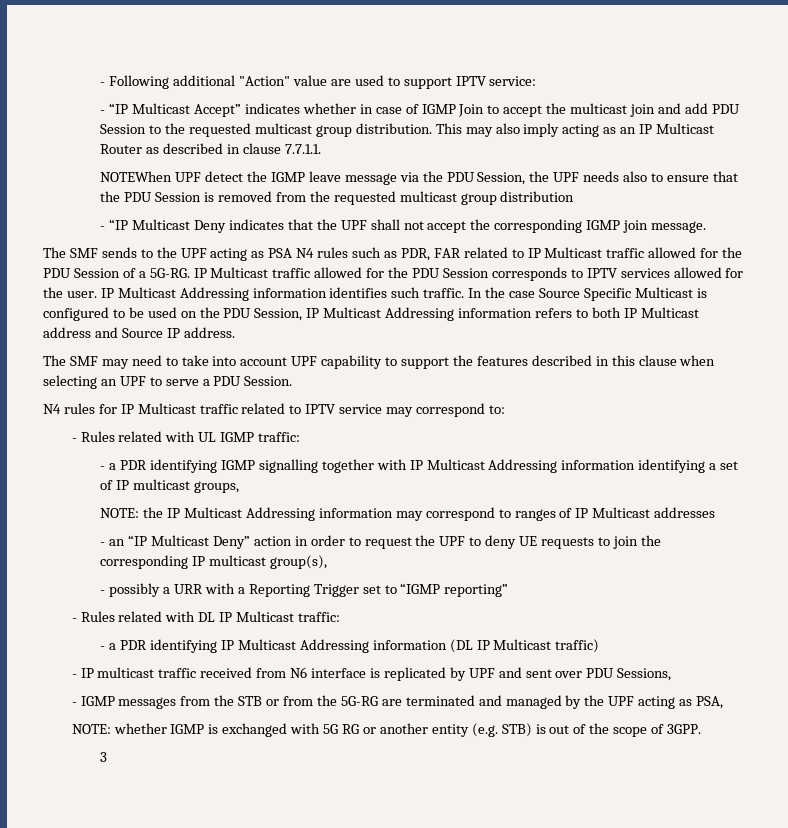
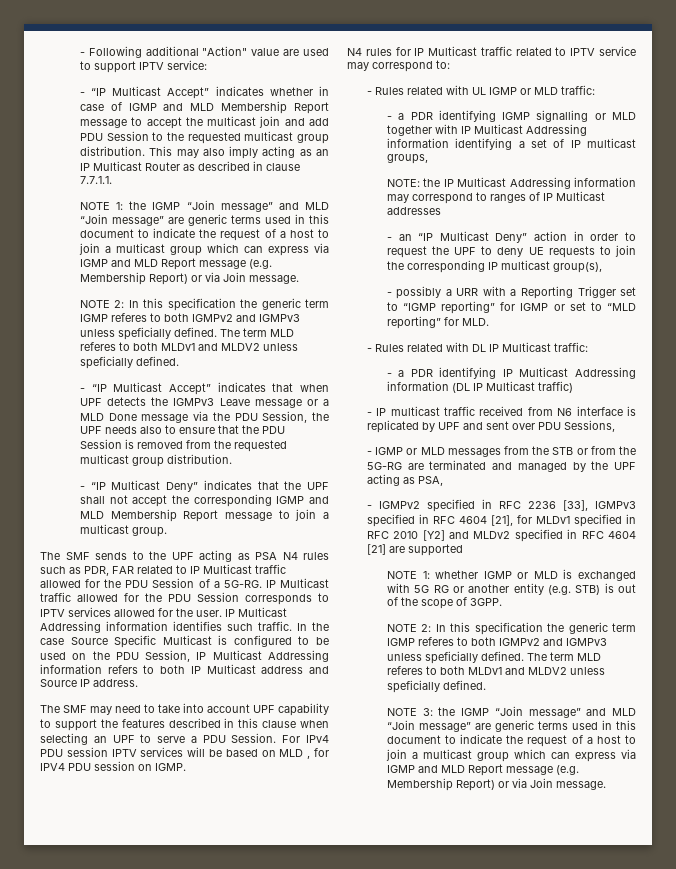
- - “IP Multicast Accept” indicates whether in case of IGMP Join to accept the multicast join and add PDU Session to the requested multicast group distribution.
+ - “IP Multicast Accept” indicates whether in case of IGMP and MLD Membership Report message to accept the multicast join and add PDU Session to the requested multicast group distribution.
- NOTEWhen UPF detect the IGMP leave message via the PDU Session, the UPF needs also to ensure that the PDU Session is removed from the requested multicast group distribution
- - “IP Multicast Deny indicates that the UPF shall not accept the corresponding IGMP join message.
+ NOTE 1: the IGMP “Join message” and MLD “Join message” are generic terms used in this document to indicate the request of a host to join a multicast group which can express via IGMP and MLD Report message (e.g. Membership Report) or via Join message.
+ NOTE 2: In this specification the generic term IGMP referes to both IGMPv2 and IGMPv3 unless speficially defined. The term MLD referes to both MLDv1 and MLDV2 unless speficially defined.
+ - “IP Multicast Accept” indicates that when UPF detects the IGMPv3 Leave message or a MLD Done message via the PDU Session, the UPF needs also to ensure that the PDU Session is removed from the requested multicast group distribution.
+ - “IP Multicast Deny” indicates that the UPF shall not accept the corresponding IGMP and MLD Membership Report message to join a multicast group.
+ For IPv4 PDU session IPTV services will be based on MLD , for IPV4 PDU session on IGMP.
- - Rules related with UL IGMP traffic:
+ - Rules related with UL IGMP or MLD traffic:
- - a PDR identifying IGMP signalling together with IP Multicast Addressing information identifying a set of IP multicast groups,
+ - a PDR identifying IGMP signalling or MLD together with IP Multicast Addressing information identifying a set of IP multicast groups,
- - possibly a URR with a Reporting Trigger set to “IGMP reporting”
+ - possibly a URR with a Reporting Trigger set to “IGMP reporting” for IGMP or set to “MLD reporting” for MLD.
- - IGMP messages from the STB or from the 5G-RG are terminated and managed by the UPF acting as PSA,
+ - IGMP or MLD messages from the STB or from the 5G-RG are terminated and managed by the UPF acting as PSA,
- NOTE: whether IGMP is exchanged with 5G RG or another entity (e.g. STB) is out of the scope of 3GPP.
- 3
+ - IGMPv2 specified in RFC 2236 [33], IGMPv3 specified in RFC 4604 [21], for MLDv1 specified in RFC 2010 [Y2] and MLDv2 specified in RFC 4604 [21] are supported
+ NOTE 1: whether IGMP or MLD is exchanged with 5G RG or another entity (e.g. STB) is out of the scope of 3GPP.
+ NOTE 2: In this specification the generic term IGMP referes to both IGMPv2 and IGMPv3 unless speficially defined. The term MLD referes to both MLDv1 and MLDV2 unless speficially defined.
+ NOTE 3: the IGMP “Join message” and MLD “Join message” are generic terms used in this document to indicate the request of a host to join a multicast group which can express via IGMP and MLD Report message (e.g. Membership Report) or via Join message.

